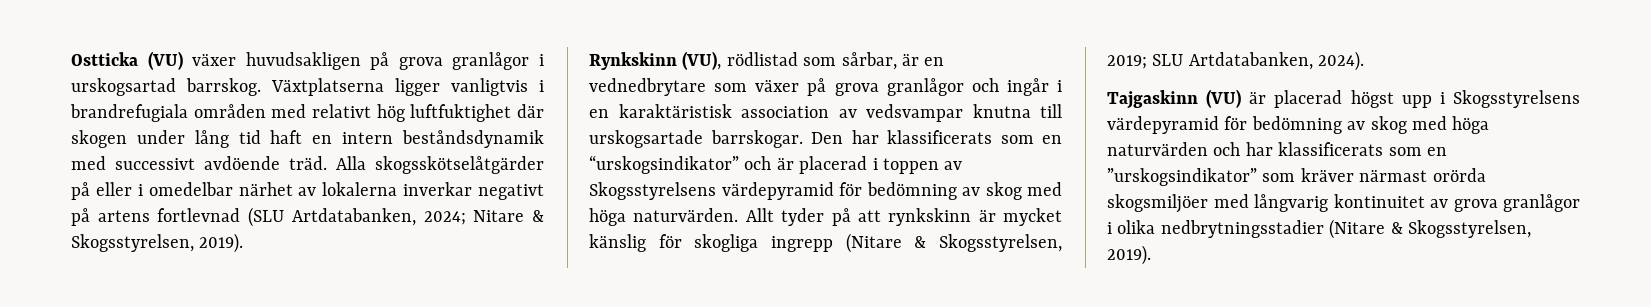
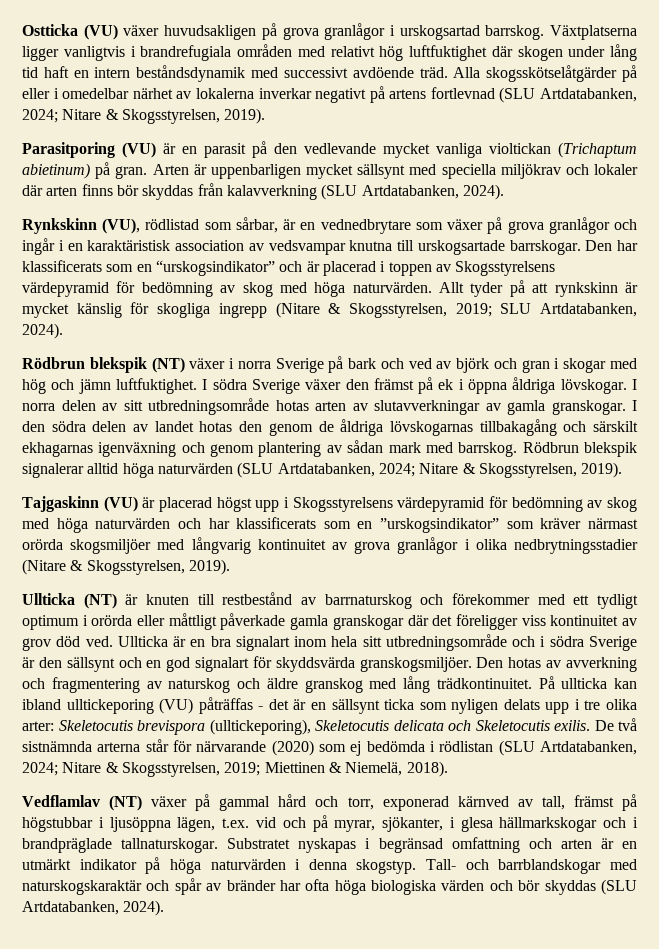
+ Parasitporing (VU) är en parasit på den vedlevande mycket vanliga violtickan (Trichaptum abietinum) på gran. Arten är uppenbarligen mycket sällsynt med speciella miljökrav och lokaler där arten finns bör skyddas från kalavverkning (SLU Artdatabanken, 2024).
+ Rödbrun blekspik (NT) växer i norra Sverige på bark och ved av björk och gran i skogar med hög och jämn luftfuktighet. I södra Sverige växer den främst på ek i öppna åldriga lövskogar. I norra delen av sitt utbredningsområde hotas arten av slutavverkningar av gamla granskogar. I den södra delen av landet hotas den genom de åldriga lövskogarnas tillbakagång och särskilt ekhagarnas igenväxning och genom plantering av sådan mark med barrskog. Rödbrun blekspik signalerar alltid höga naturvärden (SLU Artdatabanken, 2024; Nitare & Skogsstyrelsen, 2019).
+ Ullticka (NT) är knuten till restbestånd av barrnaturskog och förekommer med ett tydligt optimum i orörda eller måttligt påverkade gamla granskogar där det föreligger viss kontinuitet av grov död ved. Ullticka är en bra signalart inom hela sitt utbredningsområde och i södra Sverige är den sällsynt och en god signalart för skyddsvärda granskogsmiljöer. Den hotas av avverkning och fragmentering av naturskog och äldre granskog med lång trädkontinuitet. På ullticka kan ibland ulltickeporing (VU) påträffas - det är en sällsynt ticka som nyligen delats upp i tre olika arter: Skeletocutis brevispora (ulltickeporing), Skeletocutis delicata och Skeletocutis exilis. De två sistnämnda arterna står för närvarande (2020) som ej bedömda i rödlistan (SLU Artdatabanken, 2024; Nitare & Skogsstyrelsen, 2019; Miettinen & Niemelä, 2018).
+ Vedflamlav (NT) växer på gammal hård och torr, exponerad kärnved av tall, främst på högstubbar i ljusöppna lägen, t.ex. vid och på myrar, sjökanter, i glesa hällmarkskogar och i brandpräglade tallnaturskogar. Substratet nyskapas i begränsad omfattning och arten är en utmärkt indikator på höga naturvärden i denna skogstyp. Tall- och barrblandskogar med naturskogskaraktär och spår av bränder har ofta höga biologiska värden och bör skyddas (SLU Artdatabanken, 2024).

